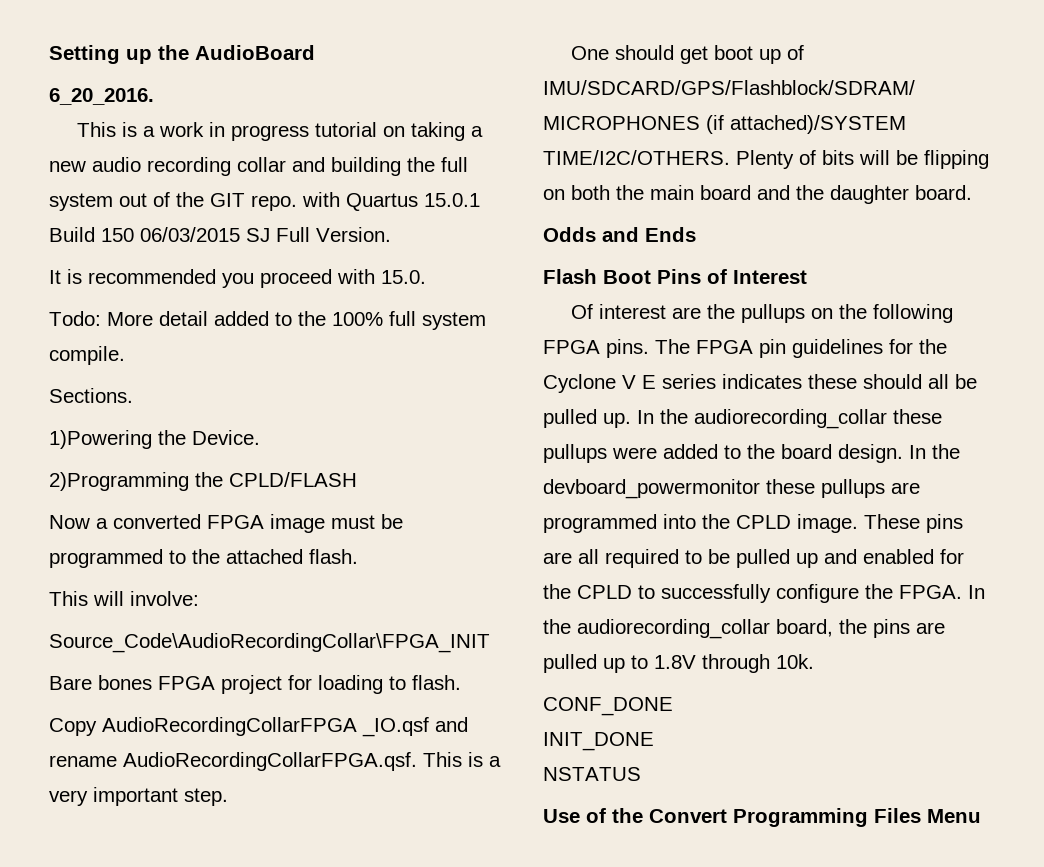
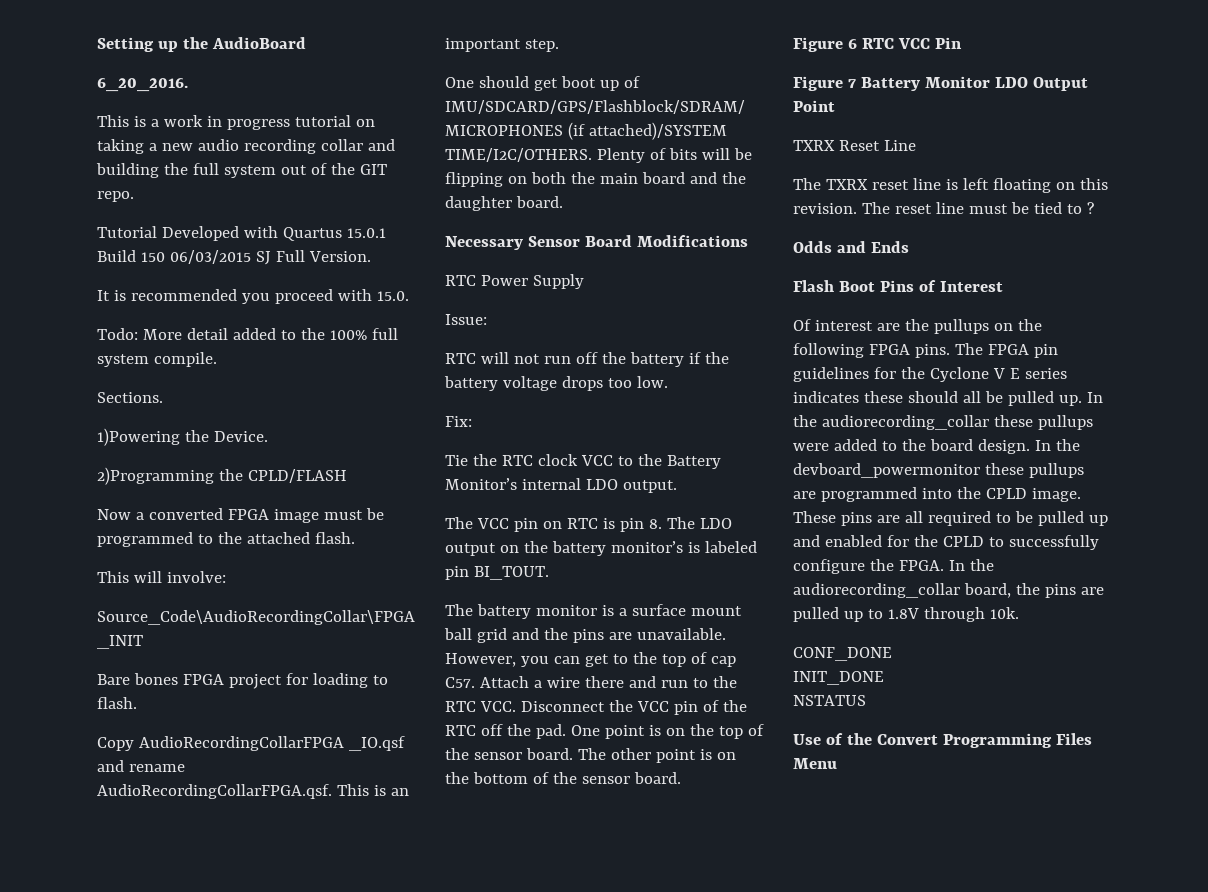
- This is a work in progress tutorial on taking a new audio recording collar and building the full system out of the GIT repo. with Quartus 15.0.1 Build 150 06/03/2015 SJ Full Version.
+ This is a work in progress tutorial on taking a new audio recording collar and building the full system out of the GIT repo.
+ Tutorial Developed with Quartus 15.0.1 Build 150 06/03/2015 SJ Full Version.
- Copy AudioRecordingCollarFPGA _IO.qsf and rename AudioRecordingCollarFPGA.qsf. This is a very important step.
+ Copy AudioRecordingCollarFPGA _IO.qsf and rename AudioRecordingCollarFPGA.qsf. This is an important step.
+ Necessary Sensor Board Modifications
+ RTC Power Supply
+ Issue:
+ RTC will not run off the battery if the battery voltage drops too low.
+ Fix:
+ Tie the RTC clock VCC to the Battery Monitor’s internal LDO output.
+ The VCC pin on RTC is pin 8. The LDO output on the battery monitor’s is labeled pin BI_TOUT.
+ The battery monitor is a surface mount ball grid and the pins are unavailable. However, you can get to the top of cap C57. Attach a wire there and run to the RTC VCC. Disconnect the VCC pin of the RTC off the pad. One point is on the top of the sensor board. The other point is on the bottom of the sensor board.
+ Figure 6 RTC VCC Pin
+ Figure 7 Battery Monitor LDO Output Point
+ TXRX Reset Line
+ The TXRX reset line is left floating on this revision. The reset line must be tied to ?

